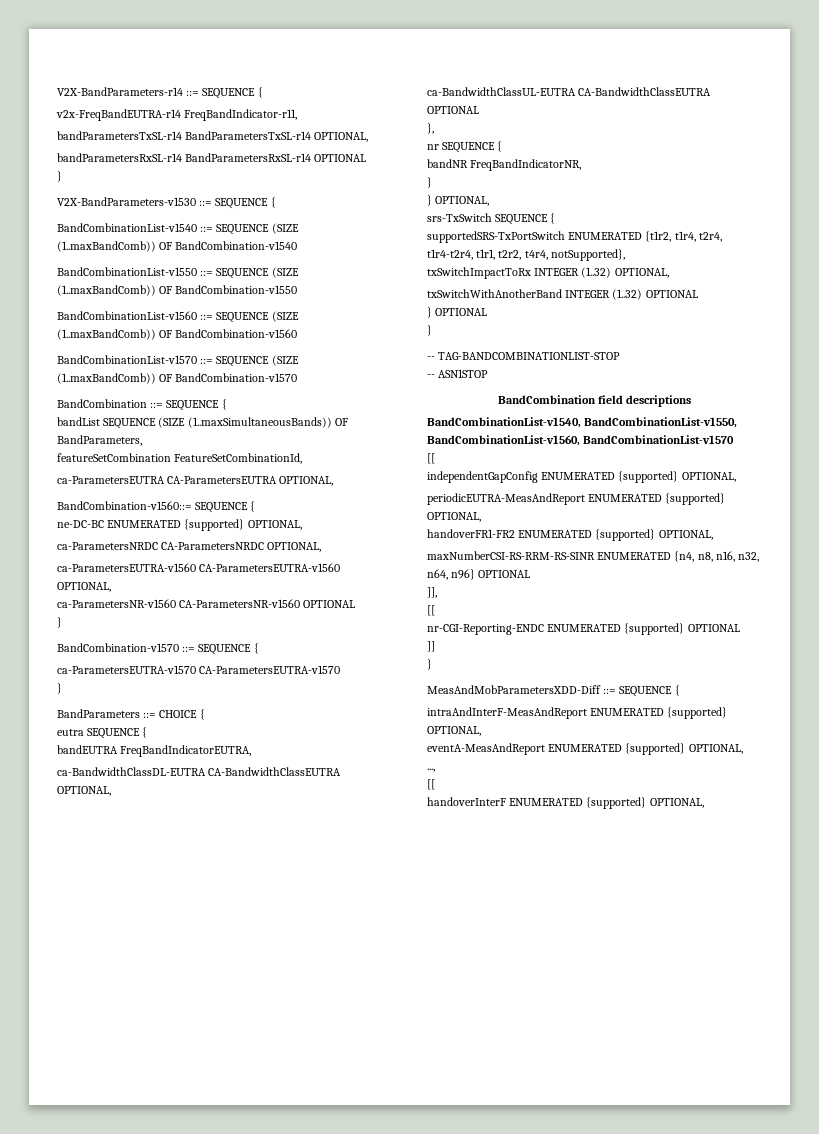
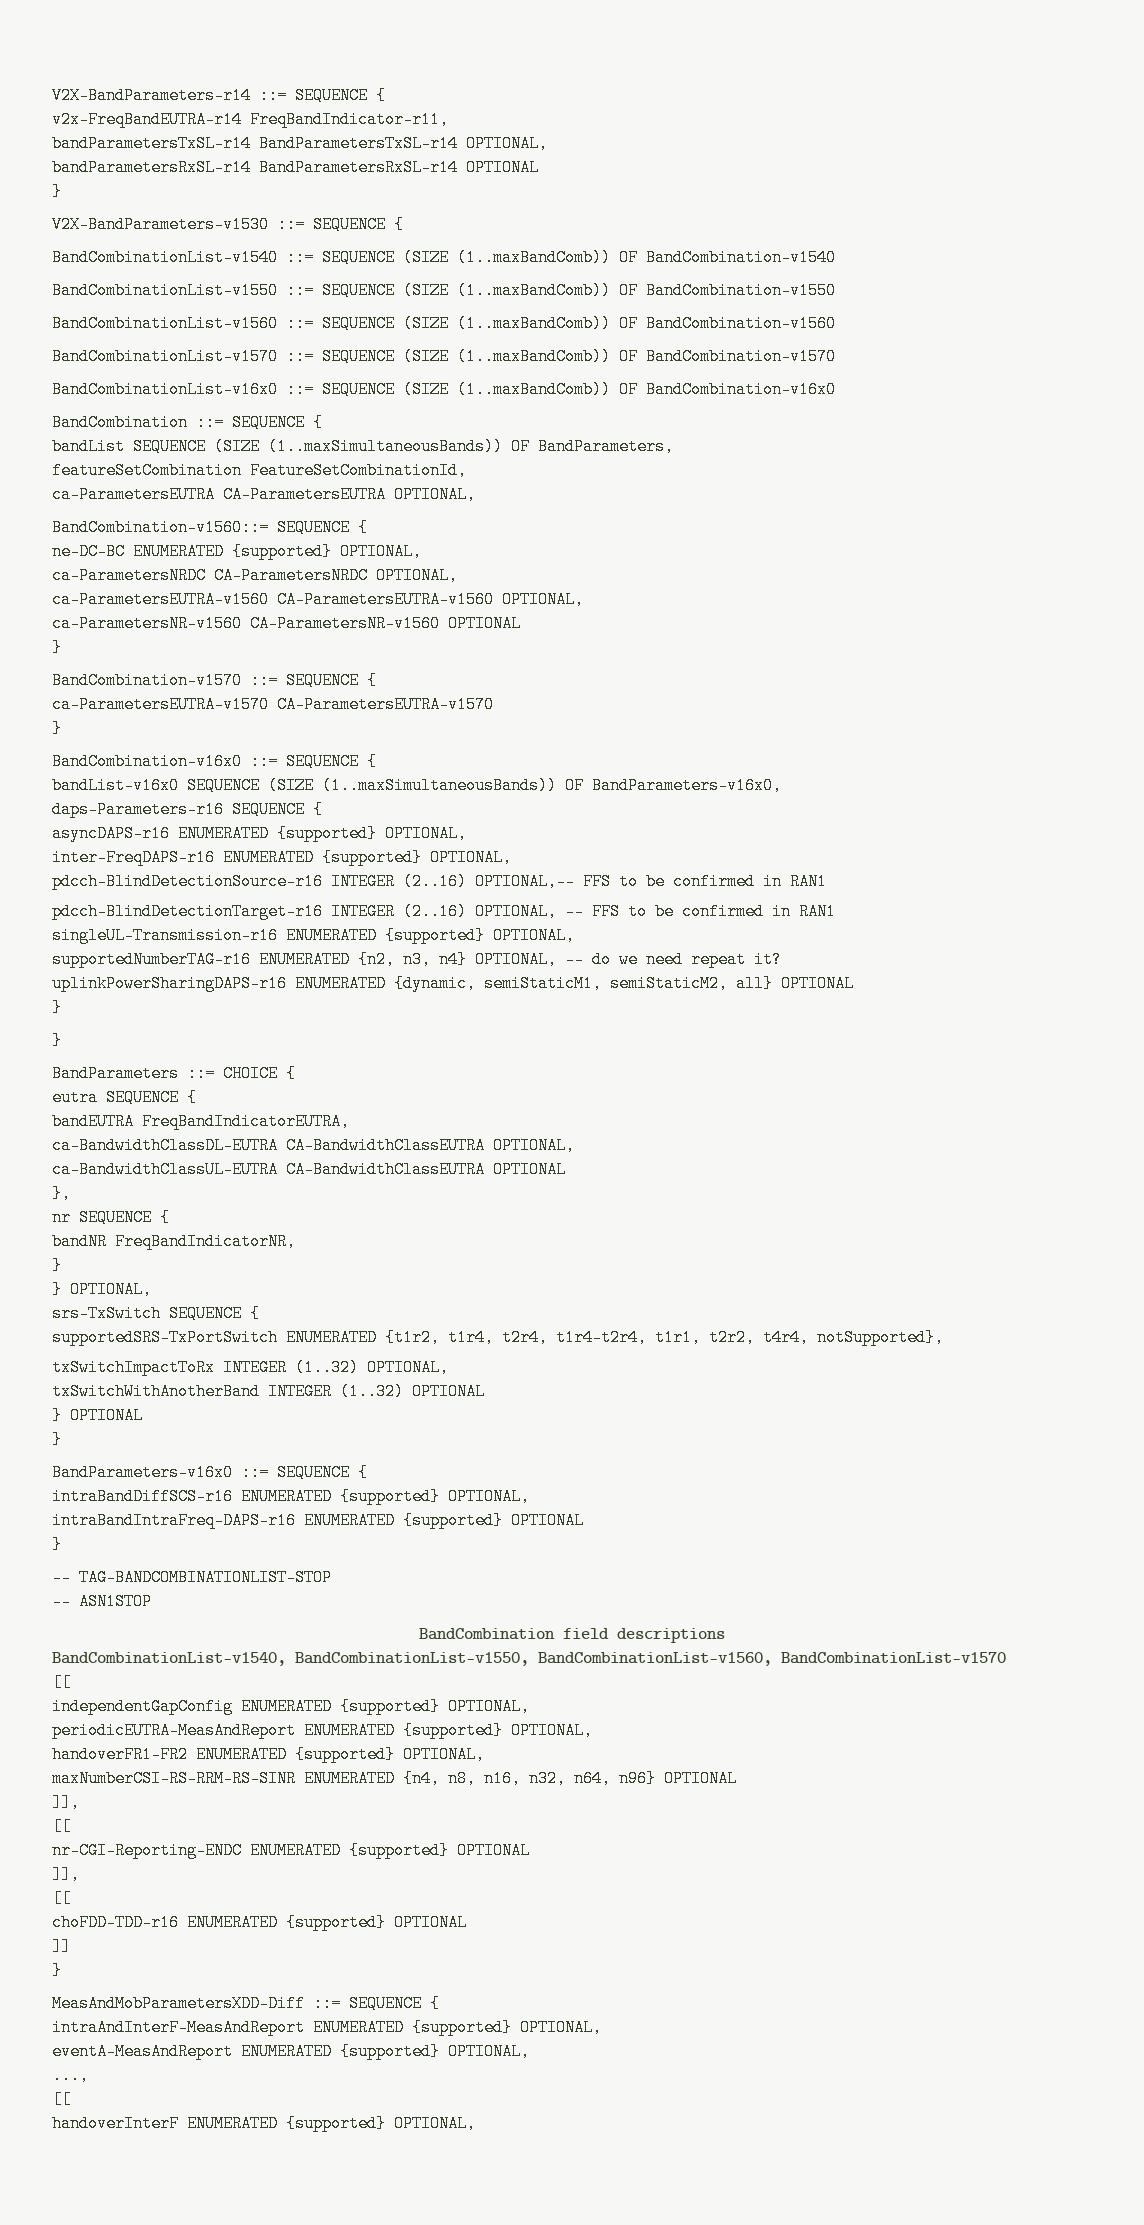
+ BandCombinationList-v16x0 ::= SEQUENCE (SIZE (1..maxBandComb)) OF BandCombination-v16x0
+ BandCombination-v16x0 ::= SEQUENCE {
+ bandList-v16x0 SEQUENCE (SIZE (1..maxSimultaneousBands)) OF BandParameters-v16x0,
+ daps-Parameters-r16 SEQUENCE {
+ asyncDAPS-r16 ENUMERATED {supported} OPTIONAL,
+ inter-FreqDAPS-r16 ENUMERATED {supported} OPTIONAL,
+ pdcch-BlindDetectionSource-r16 INTEGER (2..16) OPTIONAL,-- FFS to be confirmed in RAN1
+ pdcch-BlindDetectionTarget-r16 INTEGER (2..16) OPTIONAL, -- FFS to be confirmed in RAN1
+ singleUL-Transmission-r16 ENUMERATED {supported} OPTIONAL,
+ supportedNumberTAG-r16 ENUMERATED {n2, n3, n4} OPTIONAL, -- do we need repeat it?
+ uplinkPowerSharingDAPS-r16 ENUMERATED {dynamic, semiStaticM1, semiStaticM2, all} OPTIONAL
+ }
+ }
+ BandParameters-v16x0 ::= SEQUENCE {
+ intraBandDiffSCS-r16 ENUMERATED {supported} OPTIONAL,
+ intraBandIntraFreq-DAPS-r16 ENUMERATED {supported} OPTIONAL
+ }
  nr-CGI-Reporting-ENDC ENUMERATED {supported} OPTIONAL
+ ]],
+ [[
+ choFDD-TDD-r16 ENUMERATED {supported} OPTIONAL

